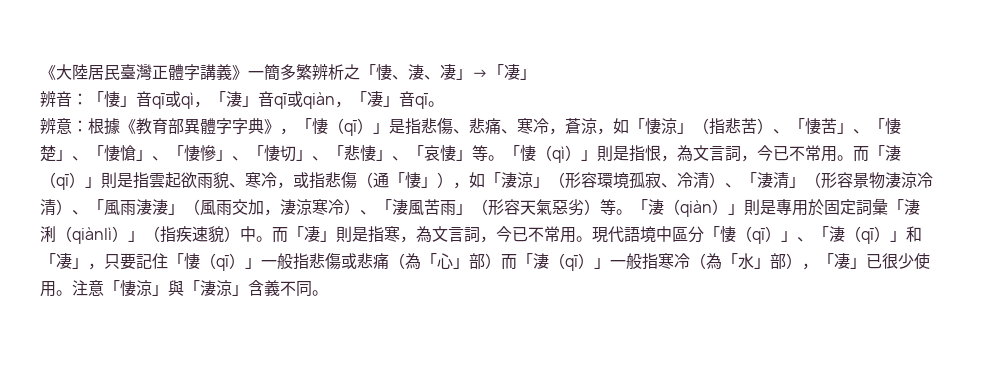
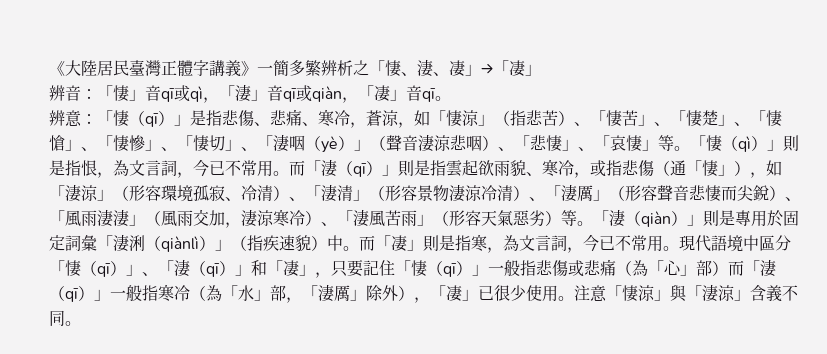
- 辨意：根據《教育部異體字字典》，「悽（qī）」是指悲傷、悲痛、寒冷，蒼涼，如「悽涼」（指悲苦）、「悽苦」、「悽楚」、「悽愴」、「悽慘」、「悽切」、「悲悽」、「哀悽」等。
+ 辨意：「悽（qī）」是指悲傷、悲痛、寒冷，蒼涼，如「悽涼」（指悲苦）、「悽苦」、「悽楚」、「悽愴」、「悽慘」、「悽切」、「淒咽（yè）」（聲音淒涼悲咽）、「悲悽」、「哀悽」等。
- 而「淒（qī）」則是指雲起欲雨貌、寒冷，或指悲傷（通「悽」），如「淒涼」（形容環境孤寂、冷清）、「淒清」（形容景物淒涼冷清）、「風雨淒淒」（風雨交加，淒涼寒冷）、「淒風苦雨」（形容天氣惡劣）等。
+ 而「淒（qī）」則是指雲起欲雨貌、寒冷，或指悲傷（通「悽」），如「淒涼」（形容環境孤寂、冷清）、「淒清」（形容景物淒涼冷清）、「淒厲」（形容聲音悲悽而尖銳）、「風雨淒淒」（風雨交加，淒涼寒冷）、「淒風苦雨」（形容天氣惡劣）等。
- 現代語境中區分「悽（qī）」、「淒（qī）」和「凄」，只要記住「悽（qī）」一般指悲傷或悲痛（為「心」部）而「淒（qī）」一般指寒冷（為「水」部），「凄」已很少使用。
+ 現代語境中區分「悽（qī）」、「淒（qī）」和「凄」，只要記住「悽（qī）」一般指悲傷或悲痛（為「心」部）而「淒（qī）」一般指寒冷（為「水」部，「淒厲」除外），「凄」已很少使用。

